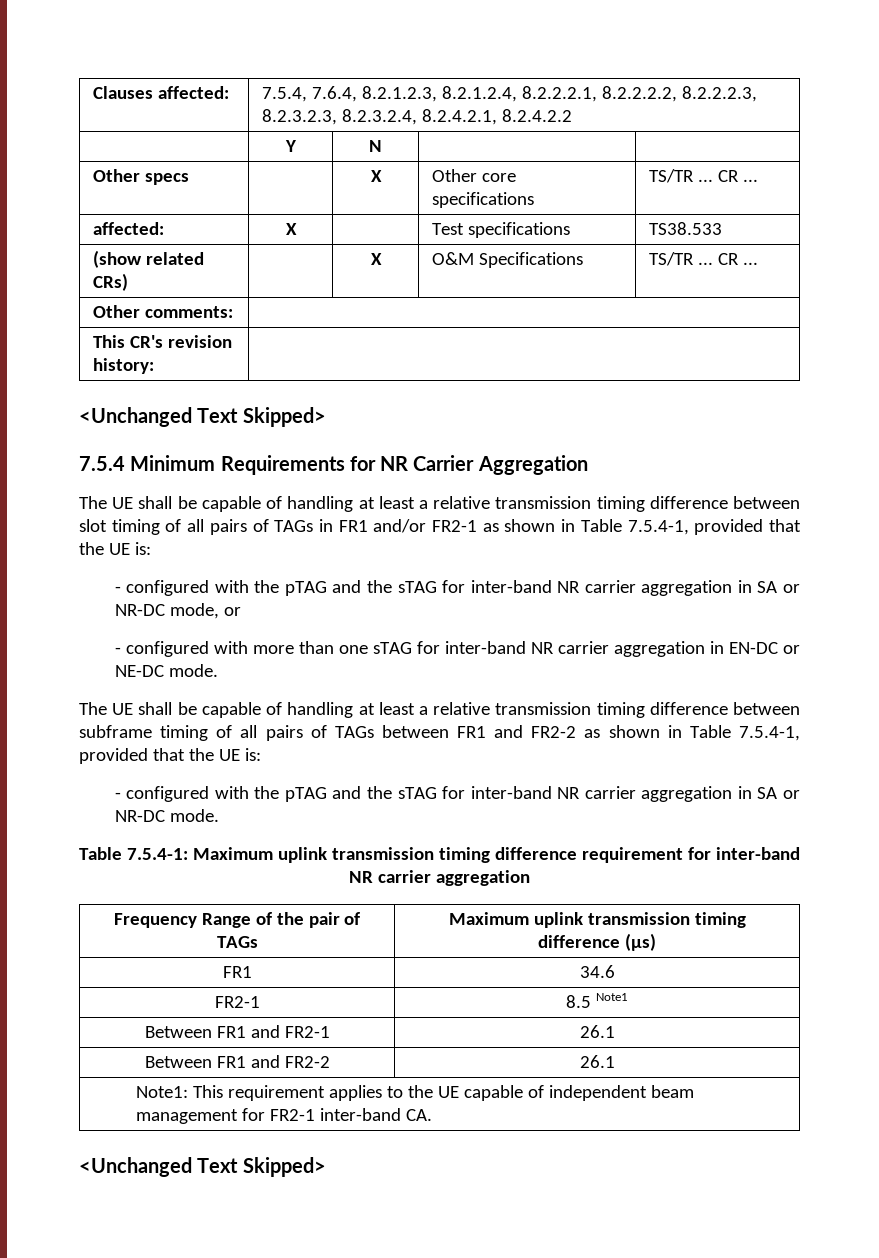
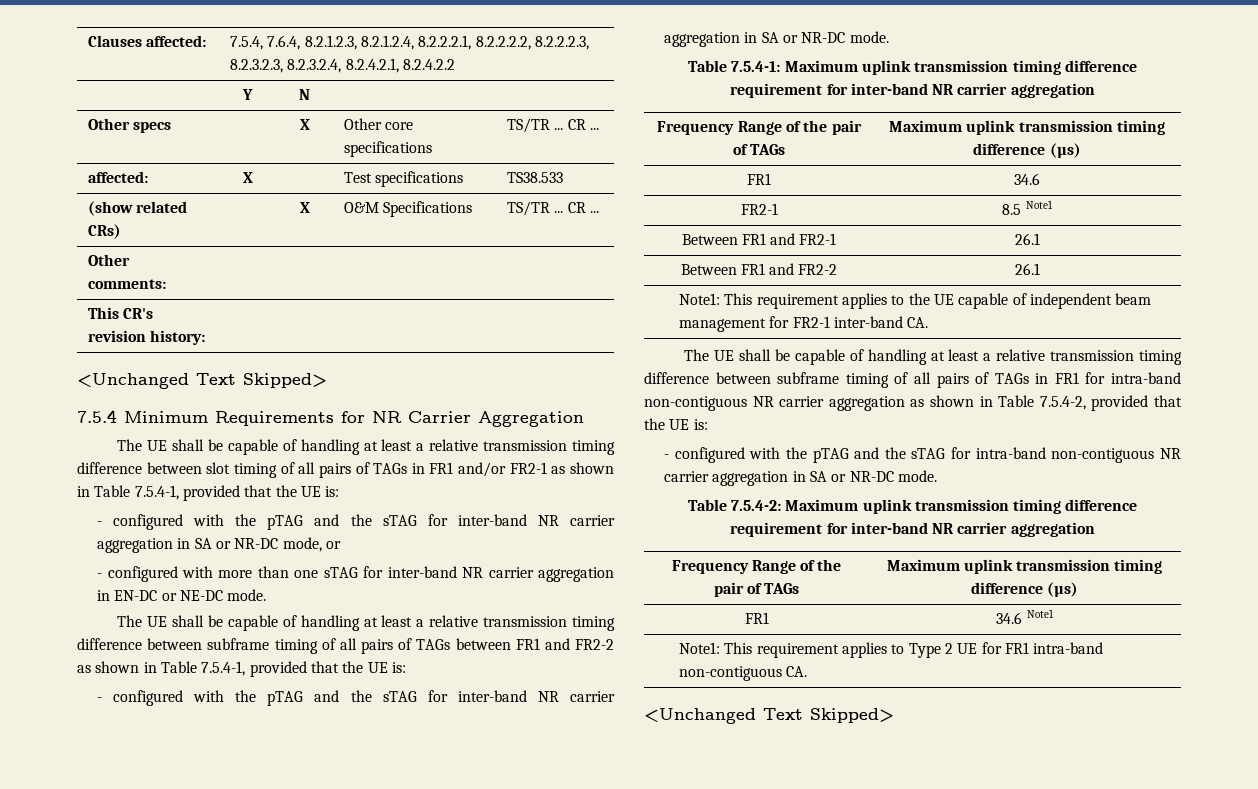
+ The UE shall be capable of handling at least a relative transmission timing difference between subframe timing of all pairs of TAGs in FR1 for intra-band non-contiguous NR carrier aggregation as shown in Table 7.5.4-2, provided that the UE is:
+ - configured with the pTAG and the sTAG for intra-band non-contiguous NR carrier aggregation in SA or NR-DC mode.
+ Table 7.5.4-2: Maximum uplink transmission timing difference requirement for inter-band NR carrier aggregation
+ Frequency Range of the pair of TAGs | Maximum uplink transmission timing difference (µs)
+ FR1 | 34.6 Note1
+ Note1: This requirement applies to Type 2 UE for FR1 intra-band non-contiguous CA.

